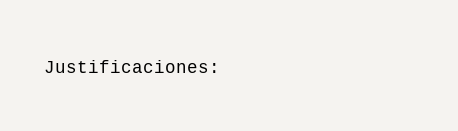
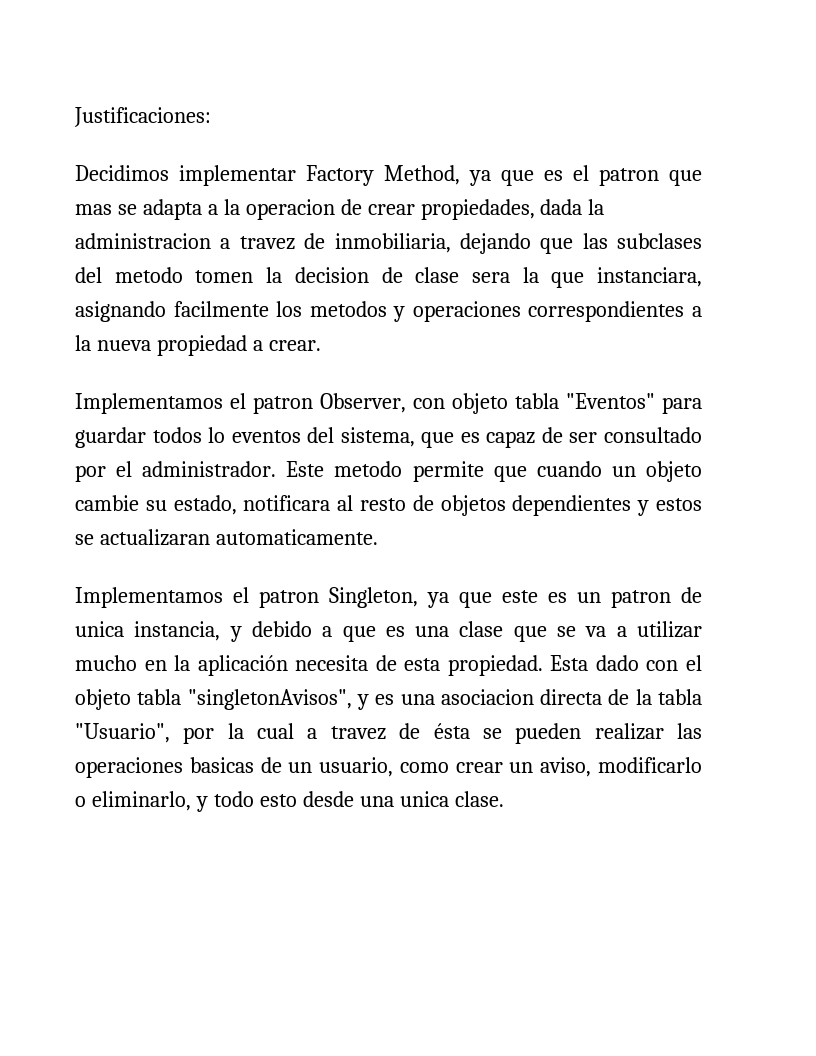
+ Decidimos implementar Factory Method, ya que es el patron que mas se adapta a la operacion de crear propiedades, dada la administracion a travez de inmobiliaria, dejando que las subclases del metodo tomen la decision de clase sera la que instanciara, asignando facilmente los metodos y operaciones correspondientes a la nueva propiedad a crear.
+ Implementamos el patron Observer, con objeto tabla "Eventos" para guardar todos lo eventos del sistema, que es capaz de ser consultado por el administrador. Este metodo permite que cuando un objeto cambie su estado, notificara al resto de objetos dependientes y estos se actualizaran automaticamente.
+ Implementamos el patron Singleton, ya que este es un patron de unica instancia, y debido a que es una clase que se va a utilizar mucho en la aplicación necesita de esta propiedad. Esta dado con el objeto tabla "singletonAvisos", y es una asociacion directa de la tabla "Usuario", por la cual a travez de ésta se pueden realizar las operaciones basicas de un usuario, como crear un aviso, modificarlo o eliminarlo, y todo esto desde una unica clase.

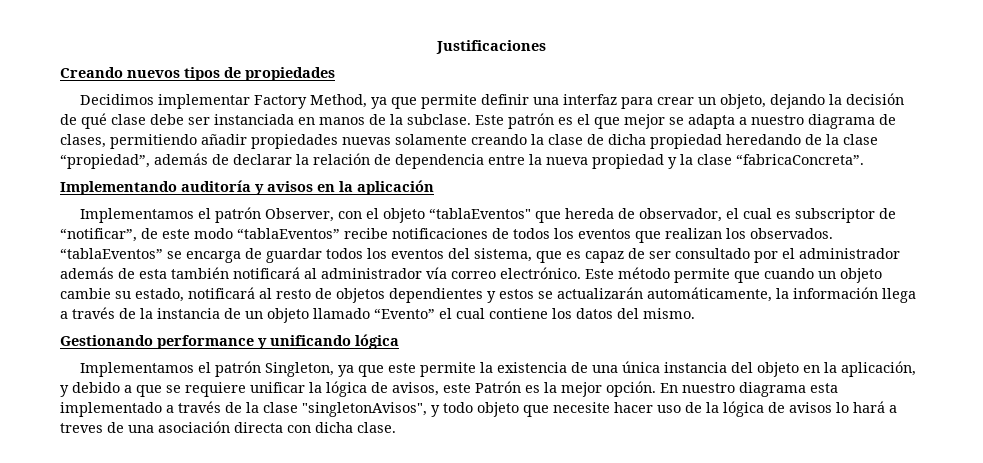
- Justificaciones:
+ Justificaciones
+ Creando nuevos tipos de propiedades
- Decidimos implementar Factory Method, ya que es el patron que mas se adapta a la operacion de crear propiedades, dada la administracion a travez de inmobiliaria, dejando que las subclases del metodo tomen la decision de clase sera la que instanciara, asignando facilmente los metodos y operaciones correspondientes a la nueva propiedad a crear.
- Implementamos el patron Observer, con objeto tabla "Eventos" para guardar todos lo eventos del sistema, que es capaz de ser consultado por el administrador. Este metodo permite que cuando un objeto cambie su estado, notificara al resto de objetos dependientes y estos se actualizaran automaticamente.
- Implementamos el patron Singleton, ya que este es un patron de unica instancia, y debido a que es una clase que se va a utilizar mucho en la aplicación necesita de esta propiedad. Esta dado con el objeto tabla "singletonAvisos", y es una asociacion directa de la tabla "Usuario", por la cual a travez de ésta se pueden realizar las operaciones basicas de un usuario, como crear un aviso, modificarlo o eliminarlo, y todo esto desde una unica clase.
+ Decidimos implementar Factory Method, ya que permite definir una interfaz para crear un objeto, dejando la decisión de qué clase debe ser instanciada en manos de la subclase. Este patrón es el que mejor se adapta a nuestro diagrama de clases, permitiendo añadir propiedades nuevas solamente creando la clase de dicha propiedad heredando de la clase “propiedad”, además de declarar la relación de dependencia entre la nueva propiedad y la clase “fabricaConcreta”.
+ Implementando auditoría y avisos en la aplicación
+ Implementamos el patrón Observer, con el objeto “tablaEventos" que hereda de observador, el cual es subscriptor de “notificar”, de este modo “tablaEventos” recibe notificaciones de todos los eventos que realizan los observados. “tablaEventos” se encarga de guardar todos los eventos del sistema, que es capaz de ser consultado por el administrador además de esta también notificará al administrador vía correo electrónico. Este método permite que cuando un objeto cambie su estado, notificará al resto de objetos dependientes y estos se actualizarán automáticamente, la información llega a través de la instancia de un objeto llamado “Evento” el cual contiene los datos del mismo.
+ Gestionando performance y unificando lógica
+ Implementamos el patrón Singleton, ya que este permite la existencia de una única instancia del objeto en la aplicación, y debido a que se requiere unificar la lógica de avisos, este Patrón es la mejor opción. En nuestro diagrama esta implementado a través de la clase "singletonAvisos", y todo objeto que necesite hacer uso de la lógica de avisos lo hará a treves de una asociación directa con dicha clase.

